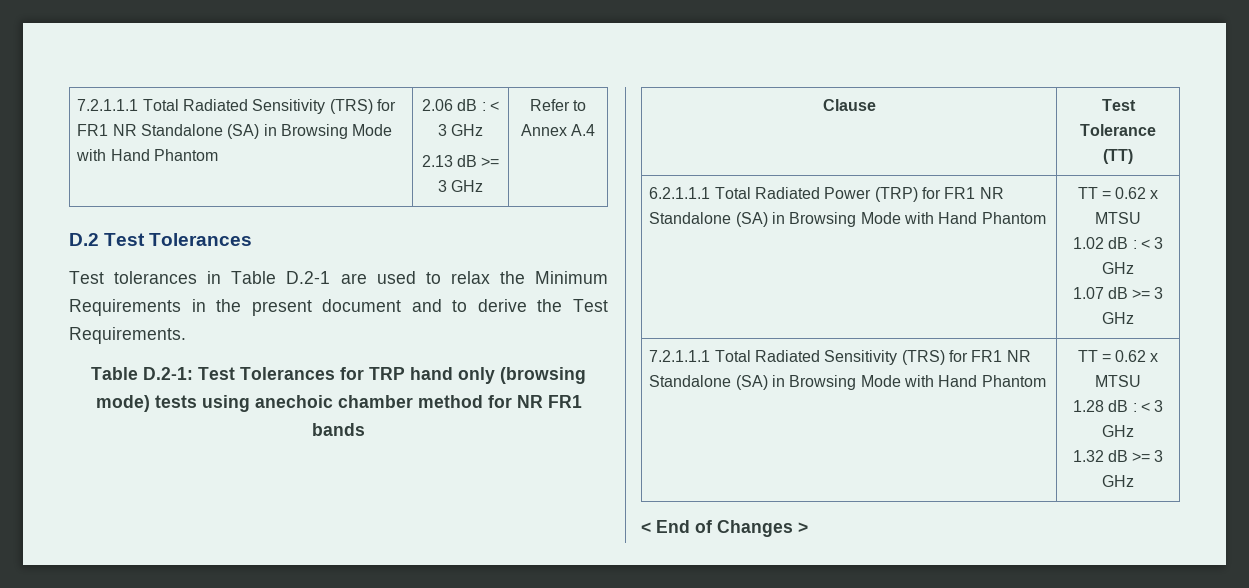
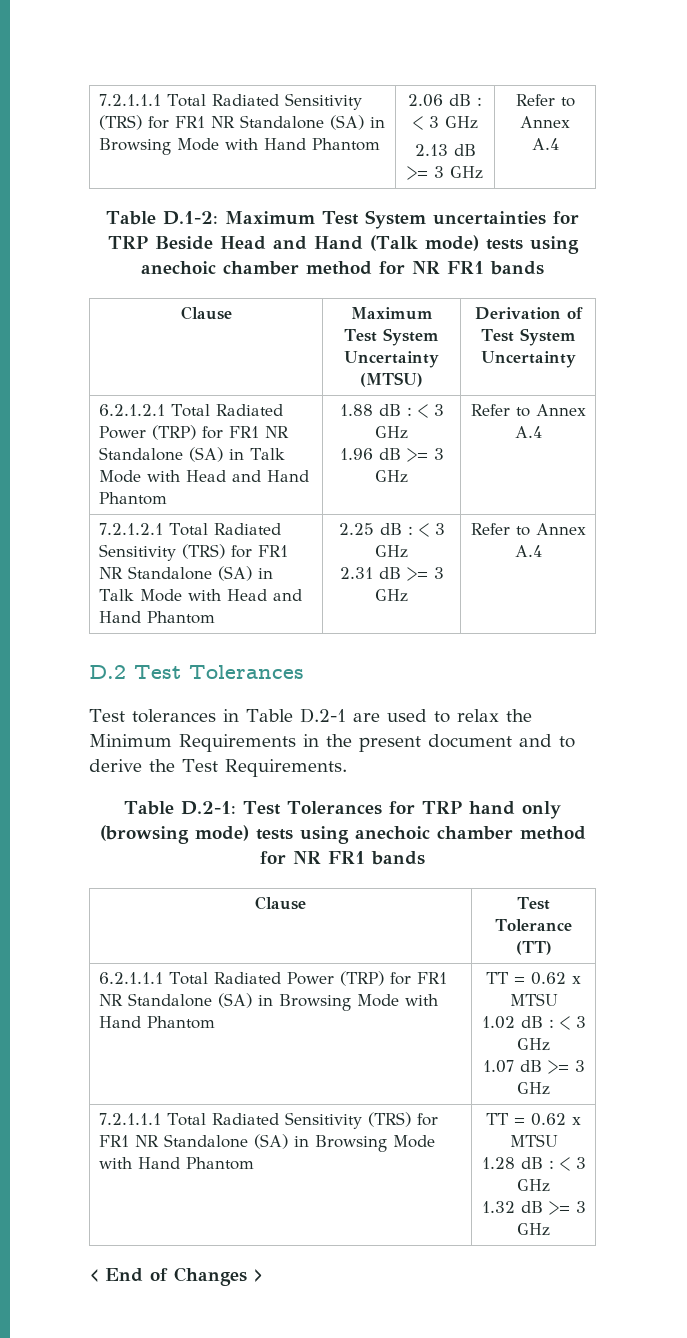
+ Table D.1-2: Maximum Test System uncertainties for TRP Beside Head and Hand (Talk mode) tests using anechoic chamber method for NR FR1 bands
+ Clause | Maximum Test System Uncertainty (MTSU) | Derivation of Test System Uncertainty
+ 6.2.1.2.1 Total Radiated Power (TRP) for FR1 NR Standalone (SA) in Talk Mode with Head and Hand Phantom | 1.88 dB : < 3 GHz
+ 1.96 dB >= 3 GHz | Refer to Annex A.4
+ 7.2.1.2.1 Total Radiated Sensitivity (TRS) for FR1 NR Standalone (SA) in Talk Mode with Head and Hand Phantom | 2.25 dB : < 3 GHz
+ 2.31 dB >= 3 GHz | Refer to Annex A.4

